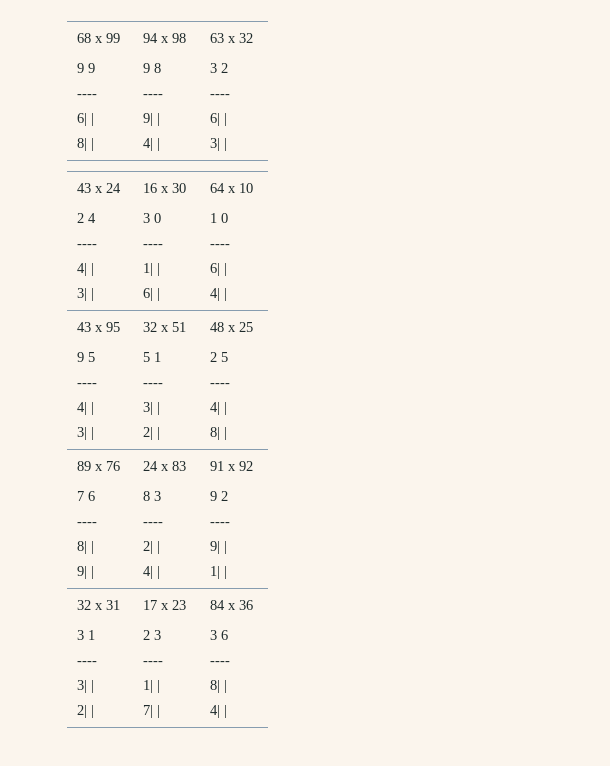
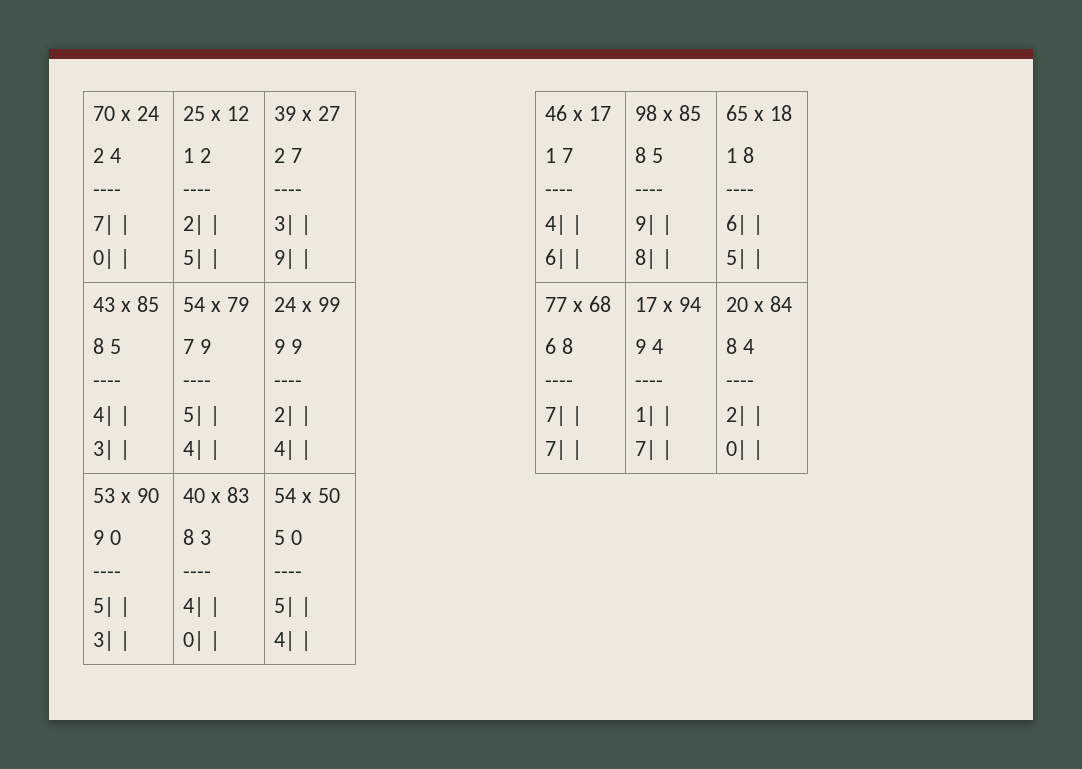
- 68 x 99
+ 70 x 24
+ 2 4
+ ----
+ 7| |
+ 0| | | 25 x 12
+ 1 2
+ ----
+ 2| |
+ 5| | | 39 x 27
+ 2 7
+ ----
+ 3| |
+ 9| |
+ 43 x 85
+ 8 5
+ ----
+ 4| |
+ 3| | | 54 x 79
+ 7 9
+ ----
+ 5| |
+ 4| | | 24 x 99
  9 9
  ----
- 6| |
- 8| | | 94 x 98
- 9 8
+ 2| |
+ 4| |
+ 53 x 90
+ 9 0
+ ----
+ 5| |
+ 3| | | 40 x 83
+ 8 3
+ ----
+ 4| |
+ 0| | | 54 x 50
+ 5 0
+ ----
+ 5| |
+ 4| |
+ 46 x 17
+ 1 7
+ ----
+ 4| |
+ 6| | | 98 x 85
+ 8 5
  ----
  9| |
- 4| | | 63 x 32
- 3 2
+ 8| | | 65 x 18
+ 1 8
  ----
  6| |
- 3| |
- 43 x 24
- 2 4
+ 5| |
+ 77 x 68
+ 6 8
  ----
- 4| |
- 3| | | 16 x 30
- 3 0
+ 7| |
+ 7| | | 17 x 94
+ 9 4
  ----
  1| |
- 6| | | 64 x 10
- 1 0
- ----
- 6| |
- 4| |
- 43 x 95
- 9 5
- ----
- 4| |
- 3| | | 32 x 51
- 5 1
- ----
- 3| |
- 2| | | 48 x 25
- 2 5
- ----
- 4| |
- 8| |
- 89 x 76
- 7 6
- ----
- 8| |
- 9| | | 24 x 83
- 8 3
+ 7| | | 20 x 84
+ 8 4
  ----
  2| |
- 4| | | 91 x 92
- 9 2
- ----
- 9| |
- 1| |
- 32 x 31
- 3 1
- ----
- 3| |
- 2| | | 17 x 23
- 2 3
- ----
- 1| |
- 7| | | 84 x 36
- 3 6
- ----
- 8| |
- 4| |
+ 0| |

